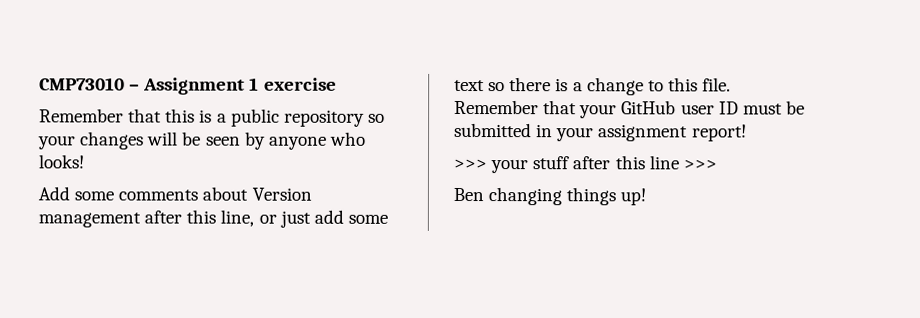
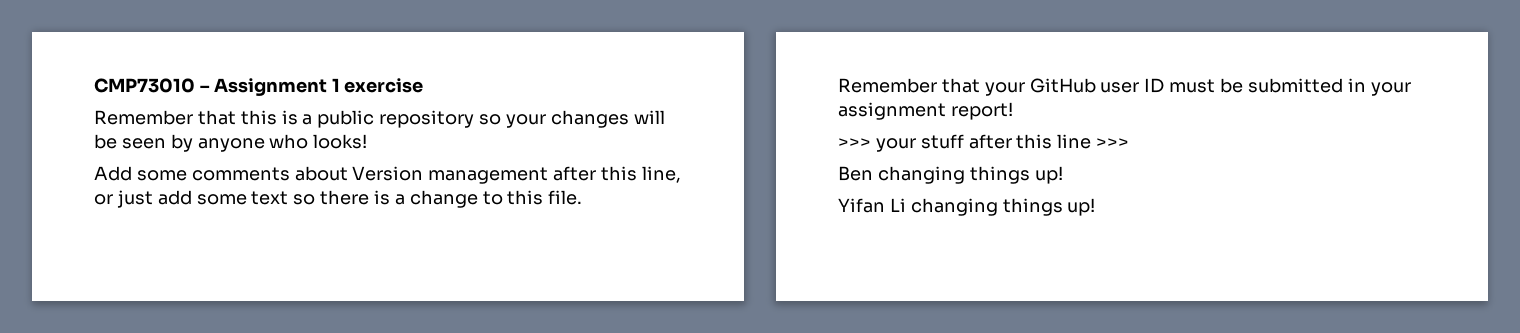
+ Yifan Li changing things up!

